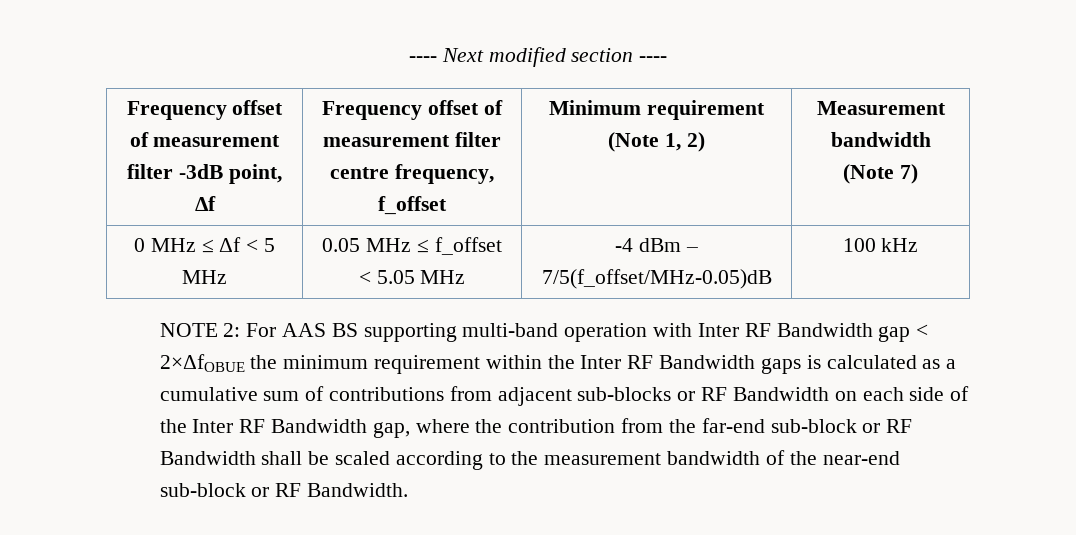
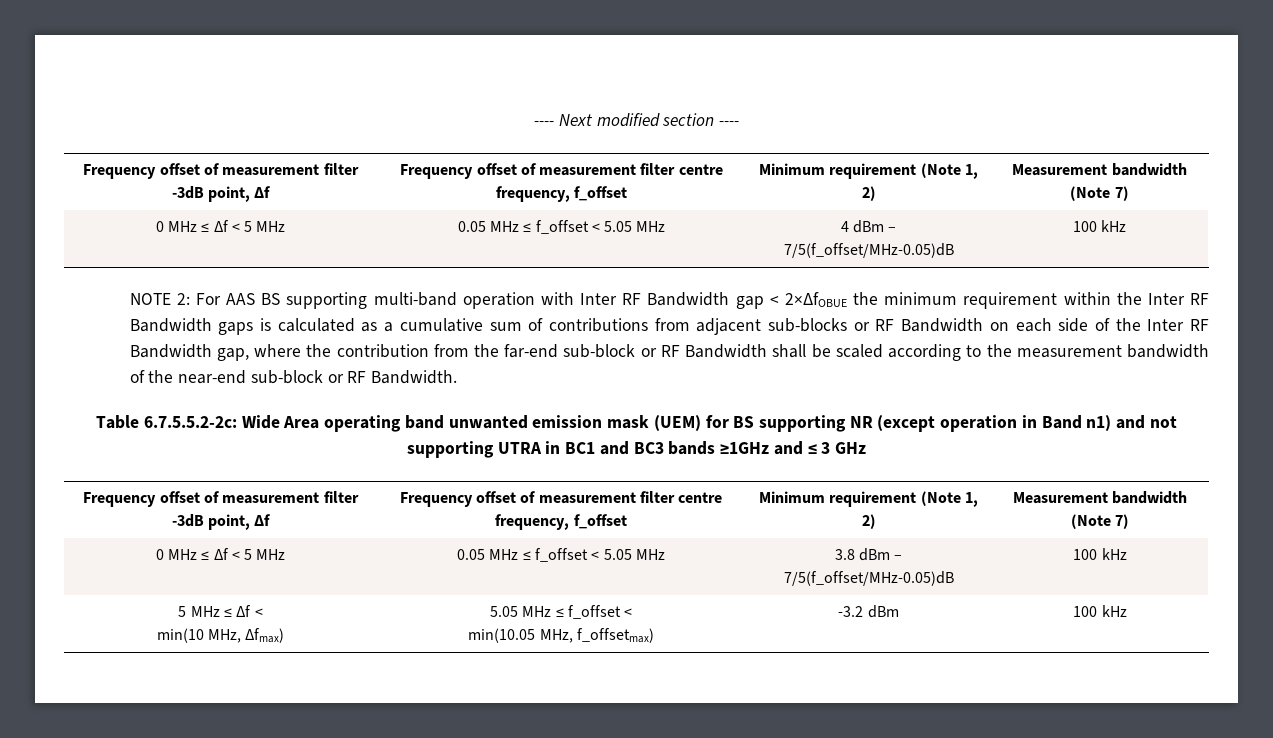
- 0 MHz ≤ Δf < 5 MHz | 0.05 MHz ≤ f_offset < 5.05 MHz | -4 dBm – 7/5(f_offset/MHz-0.05)dB | 100 kHz
+ 0 MHz ≤ Δf < 5 MHz | 0.05 MHz ≤ f_offset < 5.05 MHz | 4 dBm – 7/5(f_offset/MHz-0.05)dB | 100 kHz
+ Table 6.7.5.5.2-2c: Wide Area operating band unwanted emission mask (UEM) for BS supporting NR (except operation in Band n1) and not supporting UTRA in BC1 and BC3 bands ≥1GHz and ≤ 3 GHz
+ Frequency offset of measurement filter -3dB point, Δf | Frequency offset of measurement filter centre frequency, f_offset | Minimum requirement (Note 1, 2) | Measurement bandwidth (Note 7)
+ 0 MHz ≤ Δf < 5 MHz | 0.05 MHz ≤ f_offset < 5.05 MHz | 3.8 dBm – 7/5(f_offset/MHz-0.05)dB | 100 kHz
+ 5 MHz ≤ Δf <
+ min(10 MHz, Δfmax) | 5.05 MHz ≤ f_offset <
+ min(10.05 MHz, f_offsetmax) | -3.2 dBm | 100 kHz

